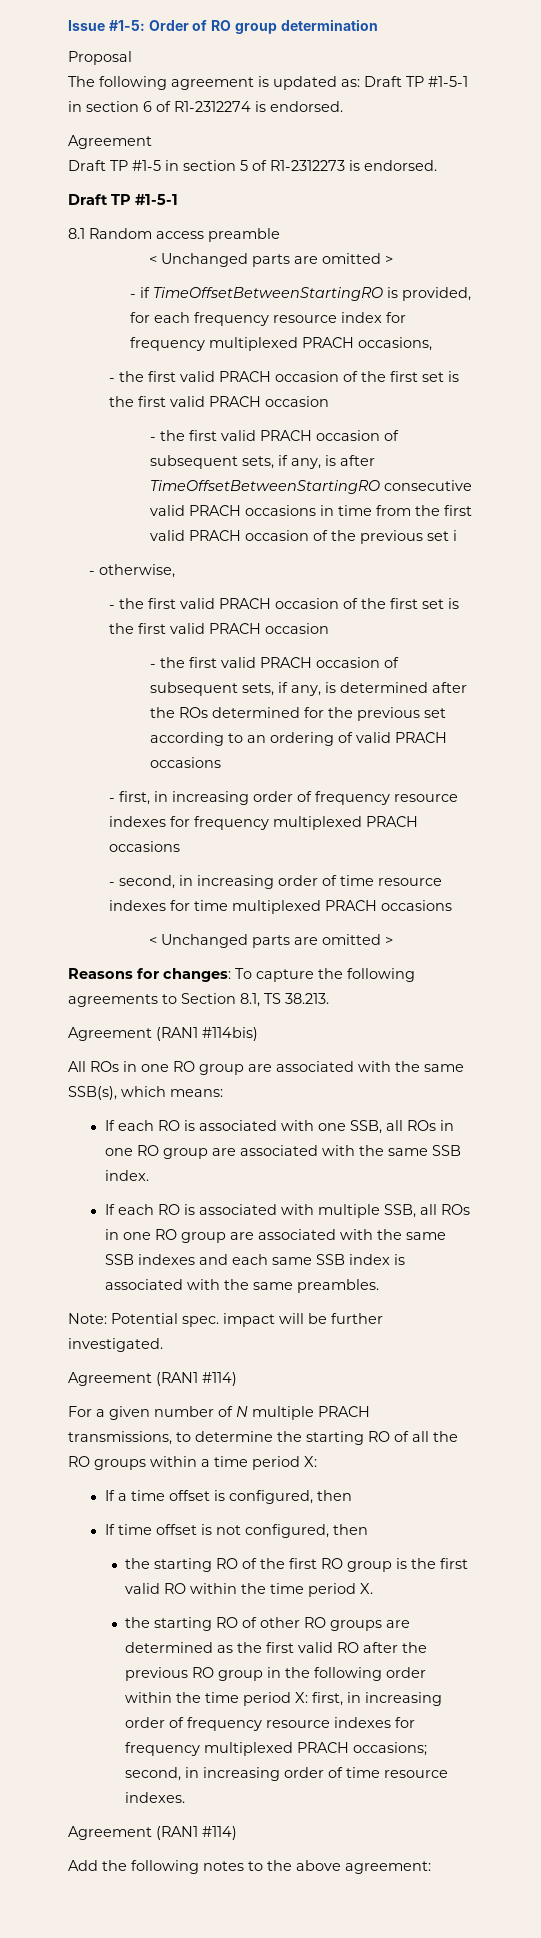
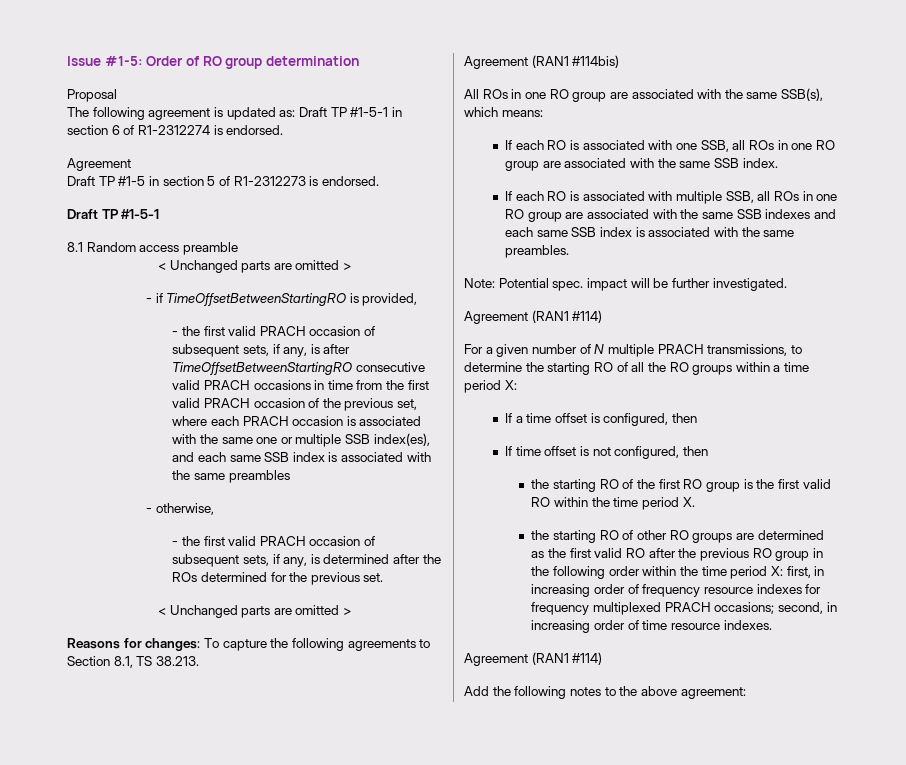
- - if TimeOffsetBetweenStartingRO is provided, for each frequency resource index for frequency multiplexed PRACH occasions,
- - the first valid PRACH occasion of the first set is the first valid PRACH occasion
+ - if TimeOffsetBetweenStartingRO is provided,
- - the first valid PRACH occasion of subsequent sets, if any, is after TimeOffsetBetweenStartingRO consecutive valid PRACH occasions in time from the first valid PRACH occasion of the previous set i
+ - the first valid PRACH occasion of subsequent sets, if any, is after TimeOffsetBetweenStartingRO consecutive valid PRACH occasions in time from the first valid PRACH occasion of the previous set, where each PRACH occasion is associated with the same one or multiple SSB index(es), and each same SSB index is associated with the same preambles
  - otherwise,
- - the first valid PRACH occasion of the first set is the first valid PRACH occasion
- - the first valid PRACH occasion of subsequent sets, if any, is determined after the ROs determined for the previous set according to an ordering of valid PRACH occasions
- - first, in increasing order of frequency resource indexes for frequency multiplexed PRACH occasions
- - second, in increasing order of time resource indexes for time multiplexed PRACH occasions
+ - the first valid PRACH occasion of subsequent sets, if any, is determined after the ROs determined for the previous set.

